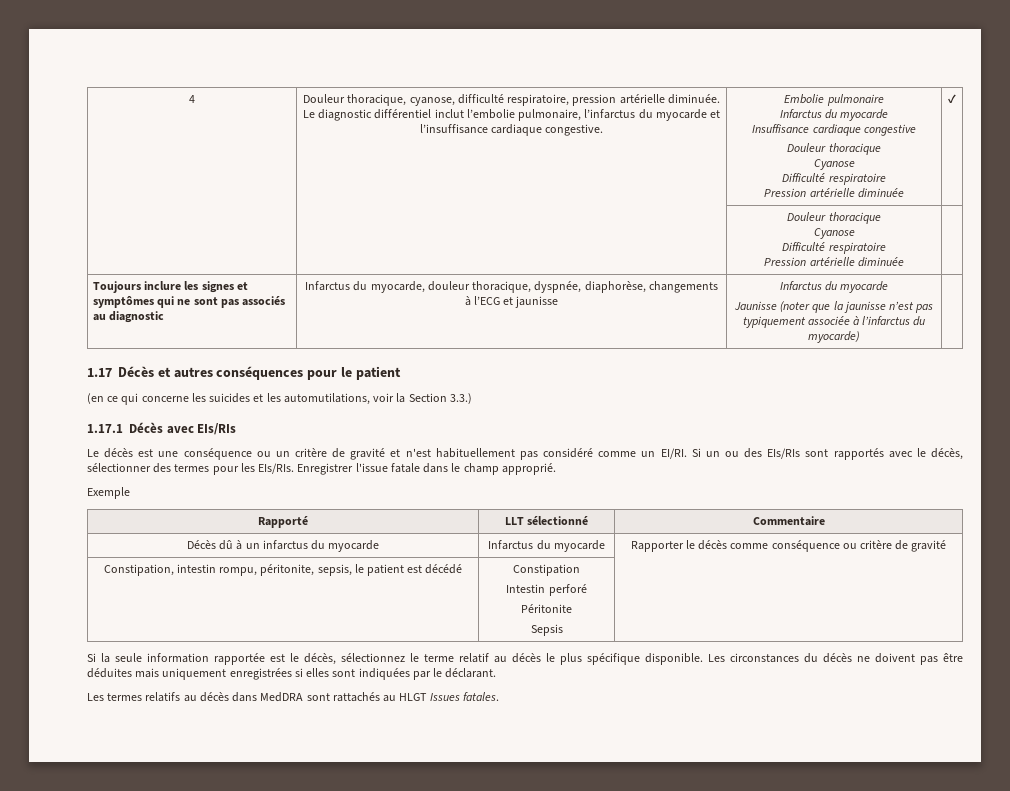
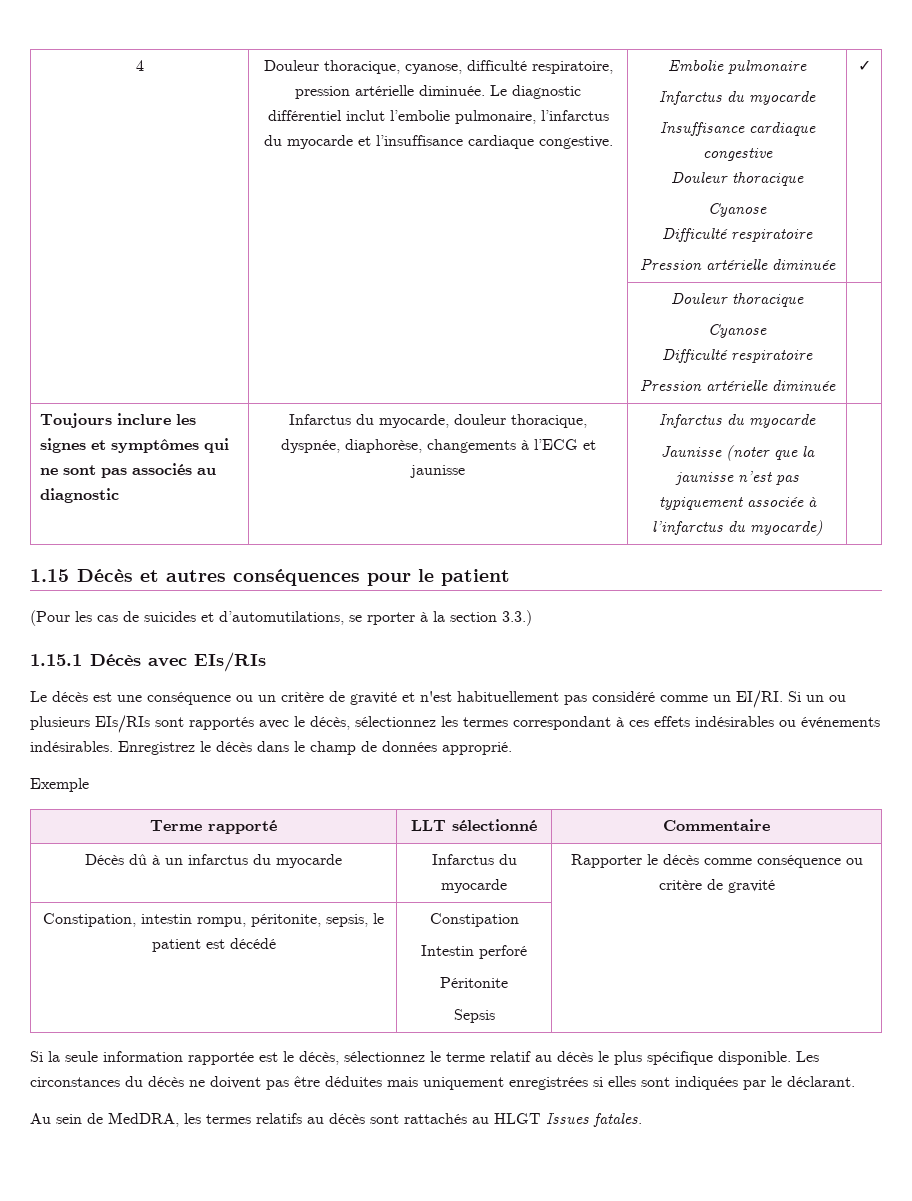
- 1.17 Décès et autres conséquences pour le patient
+ 1.15 Décès et autres conséquences pour le patient
- (en ce qui concerne les suicides et les automutilations, voir la Section 3.3.)
+ (Pour les cas de suicides et d’automutilations, se rporter à la section 3.3.)
- 1.17.1 Décès avec EIs/RIs
+ 1.15.1 Décès avec EIs/RIs
- Si un ou des EIs/RIs sont rapportés avec le décès, sélectionner des termes pour les EIs/RIs. Enregistrer l'issue fatale dans le champ approprié.
+ Si un ou plusieurs EIs/RIs sont rapportés avec le décès, sélectionnez les termes correspondant à ces effets indésirables ou événements indésirables. Enregistrez le décès dans le champ de données approprié.
- Rapporté | LLT sélectionné | Commentaire
+ Terme rapporté | LLT sélectionné | Commentaire
- Les termes relatifs au décès dans MedDRA sont rattachés au HLGT Issues fatales.
+ Au sein de MedDRA, les termes relatifs au décès sont rattachés au HLGT Issues fatales.

